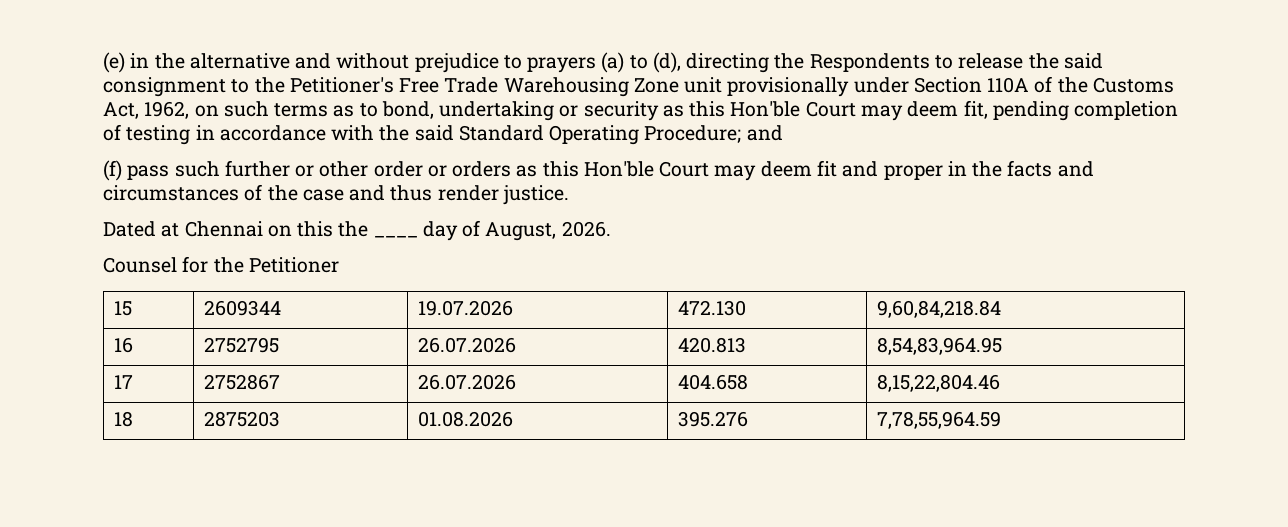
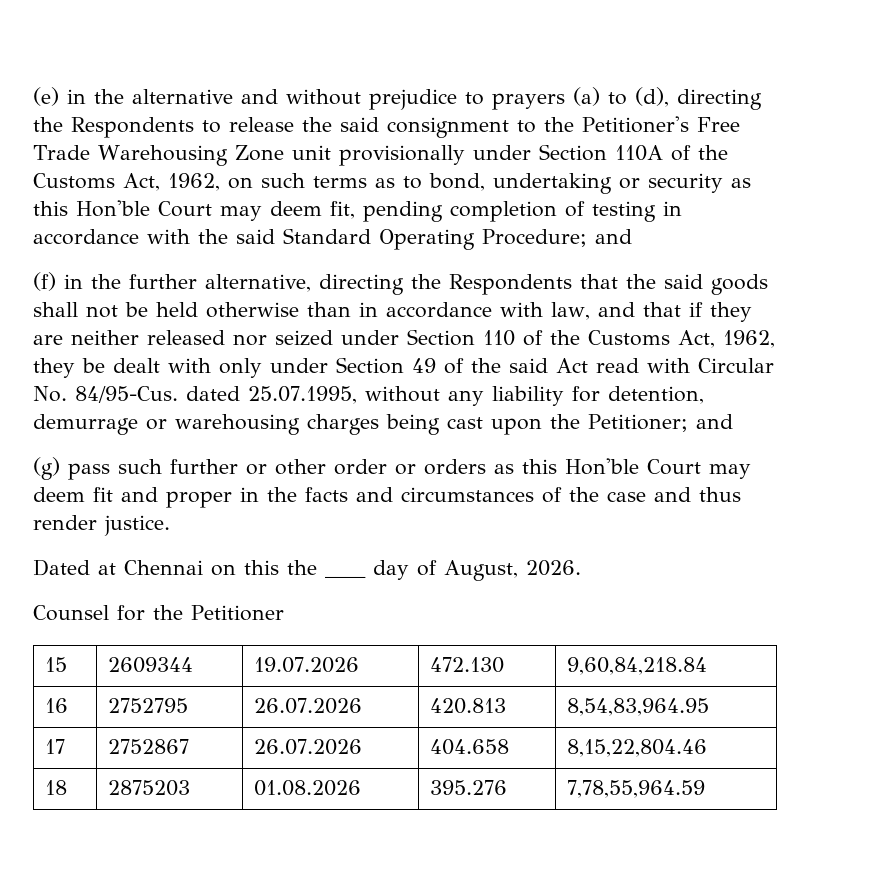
- (f) pass such further or other order or orders as this Hon'ble Court may deem fit and proper in the facts and circumstances of the case and thus render justice.
+ (f) in the further alternative, directing the Respondents that the said goods shall not be held otherwise than in accordance with law, and that if they are neither released nor seized under Section 110 of the Customs Act, 1962, they be dealt with only under Section 49 of the said Act read with Circular No. 84/95-Cus. dated 25.07.1995, without any liability for detention, demurrage or warehousing charges being cast upon the Petitioner; and
+ (g) pass such further or other order or orders as this Hon'ble Court may deem fit and proper in the facts and circumstances of the case and thus render justice.

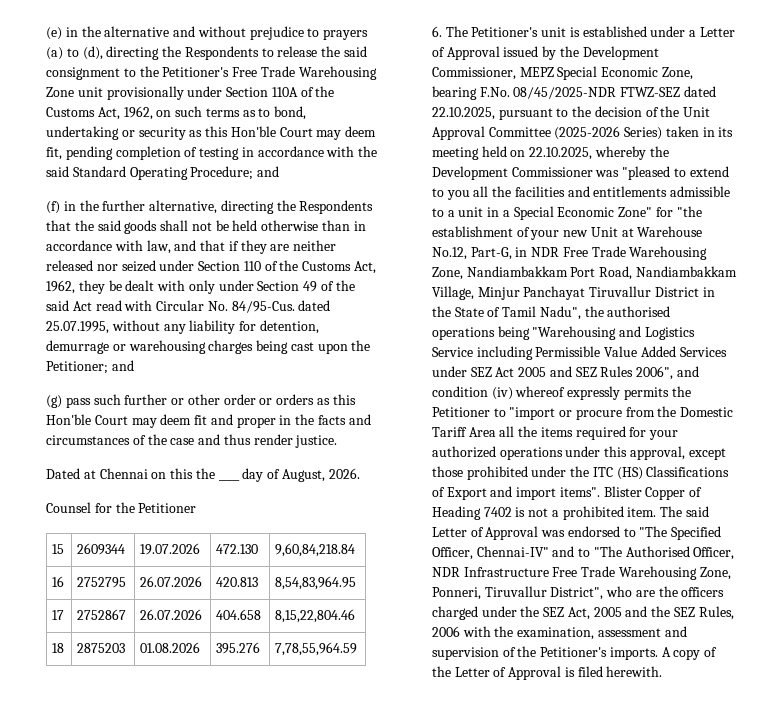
+ 6. The Petitioner's unit is established under a Letter of Approval issued by the Development Commissioner, MEPZ Special Economic Zone, bearing F.No. 08/45/2025-NDR FTWZ-SEZ dated 22.10.2025, pursuant to the decision of the Unit Approval Committee (2025-2026 Series) taken in its meeting held on 22.10.2025, whereby the Development Commissioner was "pleased to extend to you all the facilities and entitlements admissible to a unit in a Special Economic Zone" for "the establishment of your new Unit at Warehouse No.12, Part-G, in NDR Free Trade Warehousing Zone, Nandiambakkam Port Road, Nandiambakkam Village, Minjur Panchayat Tiruvallur District in the State of Tamil Nadu", the authorised operations being "Warehousing and Logistics Service including Permissible Value Added Services under SEZ Act 2005 and SEZ Rules 2006", and condition (iv) whereof expressly permits the Petitioner to "import or procure from the Domestic Tariff Area all the items required for your authorized operations under this approval, except those prohibited under the ITC (HS) Classifications of Export and import items". Blister Copper of Heading 7402 is not a prohibited item. The said Letter of Approval was endorsed to "The Specified Officer, Chennai-IV" and to "The Authorised Officer, NDR Infrastructure Free Trade Warehousing Zone, Ponneri, Tiruvallur District", who are the officers charged under the SEZ Act, 2005 and the SEZ Rules, 2006 with the examination, assessment and supervision of the Petitioner's imports. A copy of the Letter of Approval is filed herewith.

